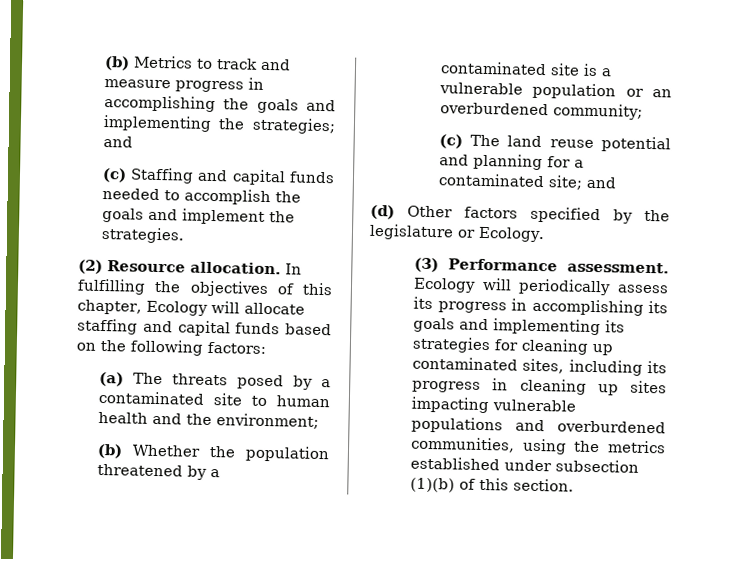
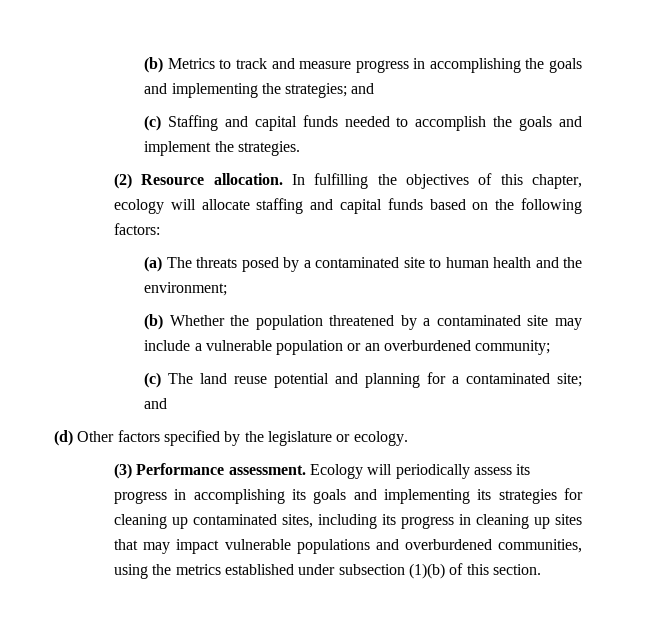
- In fulfilling the objectives of this chapter, Ecology will allocate staffing and capital funds based on the following factors:
+ In fulfilling the objectives of this chapter, ecology will allocate staffing and capital funds based on the following factors:
- (b) Whether the population threatened by a contaminated site is a vulnerable population or an overburdened community;
+ (b) Whether the population threatened by a contaminated site may include a vulnerable population or an overburdened community;
- (d) Other factors specified by the legislature or Ecology.
+ (d) Other factors specified by the legislature or ecology.
- Ecology will periodically assess its progress in accomplishing its goals and implementing its strategies for cleaning up contaminated sites, including its progress in cleaning up sites impacting vulnerable populations and overburdened communities, using the metrics established under subsection (1)(b) of this section.
+ Ecology will periodically assess its progress in accomplishing its goals and implementing its strategies for cleaning up contaminated sites, including its progress in cleaning up sites that may impact vulnerable populations and overburdened communities, using the metrics established under subsection (1)(b) of this section.

